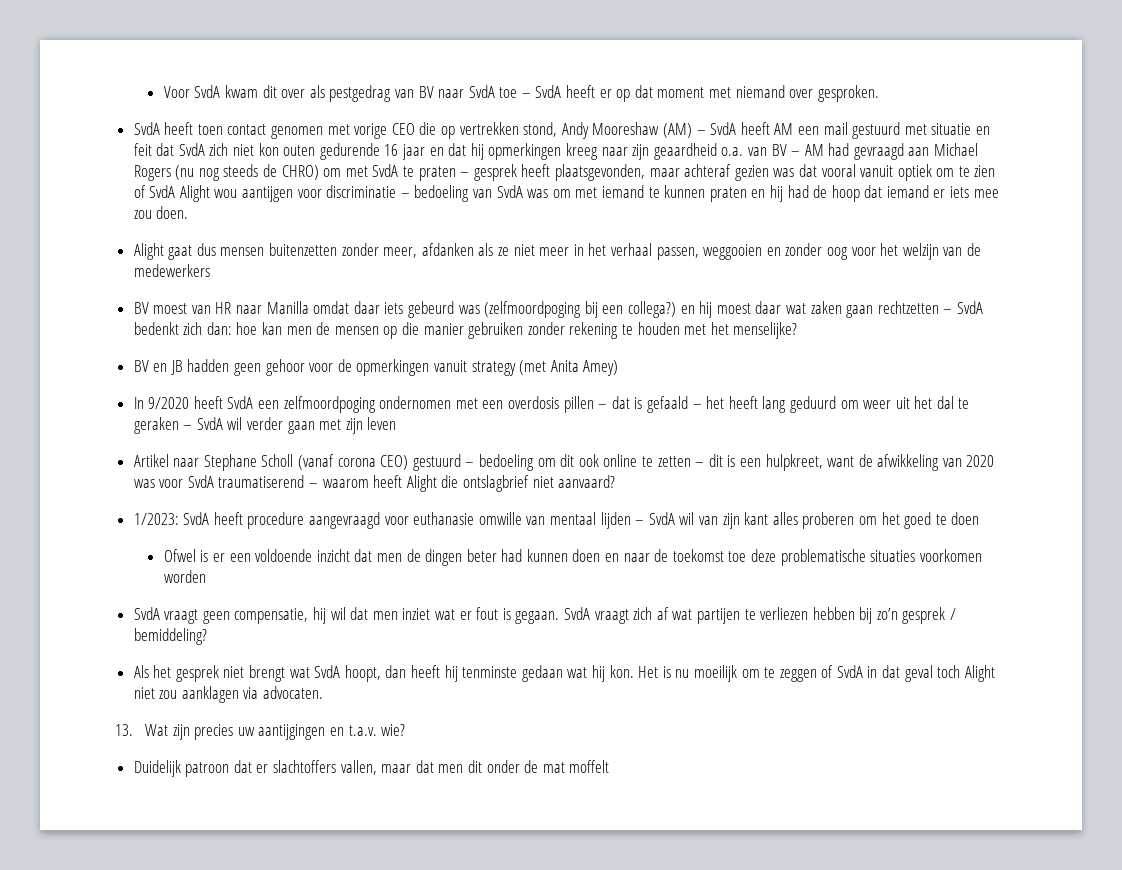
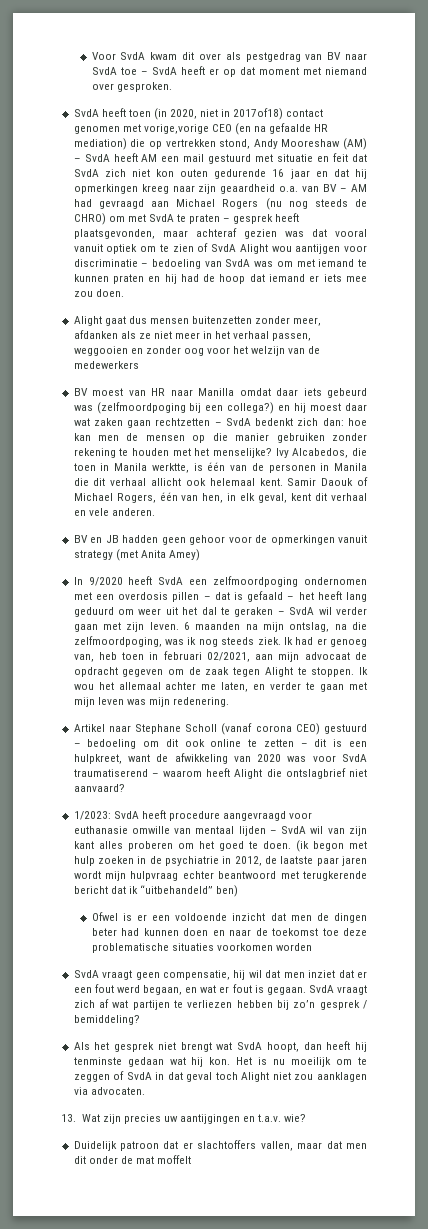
- SvdA heeft toen contact genomen met vorige CEO die op vertrekken stond, Andy Mooreshaw (AM) – SvdA heeft AM een mail gestuurd met situatie en feit dat SvdA zich niet kon outen gedurende 16 jaar en dat hij opmerkingen kreeg naar zijn geaardheid o.a. van BV – AM had gevraagd aan Michael Rogers (nu nog steeds de CHRO) om met SvdA te praten – gesprek heeft plaatsgevonden, maar achteraf gezien was dat vooral vanuit optiek om te zien of SvdA Alight wou aantijgen voor discriminatie – bedoeling van SvdA was om met iemand te kunnen praten en hij had de hoop dat iemand er iets mee zou doen.
+ SvdA heeft toen (in 2020, niet in 2017of18) contact genomen met vorige,vorige CEO (en na gefaalde HR mediation) die op vertrekken stond, Andy Mooreshaw (AM) – SvdA heeft AM een mail gestuurd met situatie en feit dat SvdA zich niet kon outen gedurende 16 jaar en dat hij opmerkingen kreeg naar zijn geaardheid o.a. van BV – AM had gevraagd aan Michael Rogers (nu nog steeds de CHRO) om met SvdA te praten – gesprek heeft plaatsgevonden, maar achteraf gezien was dat vooral vanuit optiek om te zien of SvdA Alight wou aantijgen voor discriminatie – bedoeling van SvdA was om met iemand te kunnen praten en hij had de hoop dat iemand er iets mee zou doen.
+ Ivy Alcabedos, die toen in Manila werktte, is één van de personen in Manila die dit verhaal allicht ook helemaal kent. Samir Daouk of Michael Rogers, één van hen, in elk geval, kent dit verhaal en vele anderen.
- In 9/2020 heeft SvdA een zelfmoordpoging ondernomen met een overdosis pillen – dat is gefaald – het heeft lang geduurd om weer uit het dal te geraken – SvdA wil verder gaan met zijn leven
+ In 9/2020 heeft SvdA een zelfmoordpoging ondernomen met een overdosis pillen – dat is gefaald – het heeft lang geduurd om weer uit het dal te geraken – SvdA wil verder gaan met zijn leven. 6 maanden na mijn ontslag, na die zelfmoordpoging, was ik nog steeds ziek. Ik had er genoeg van, heb toen in februari 02/2021, aan mijn advocaat de opdracht gegeven om de zaak tegen Alight te stoppen. Ik wou het allemaal achter me laten, en verder te gaan met mijn leven was mijn redenering.
- 1/2023: SvdA heeft procedure aangevraagd voor euthanasie omwille van mentaal lijden – SvdA wil van zijn kant alles proberen om het goed te doen
+ 1/2023: SvdA heeft procedure aangevraagd voor euthanasie omwille van mentaal lijden – SvdA wil van zijn kant alles proberen om het goed te doen. (ik begon met hulp zoeken in de psychiatrie in 2012, de laatste paar jaren wordt mijn hulpvraag echter beantwoord met terugkerende bericht dat ik “uitbehandeld” ben)
- SvdA vraagt geen compensatie, hij wil dat men inziet wat er fout is gegaan.
+ SvdA vraagt geen compensatie, hij wil dat men inziet dat er een fout werd begaan, en wat er fout is gegaan.

